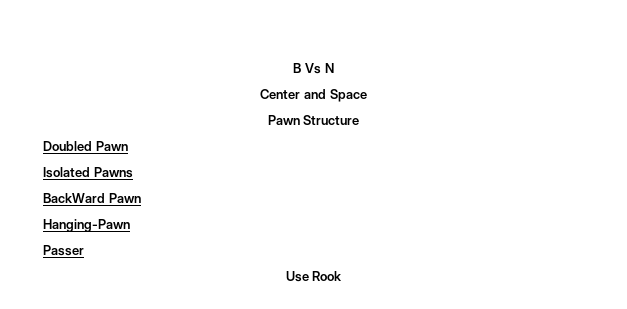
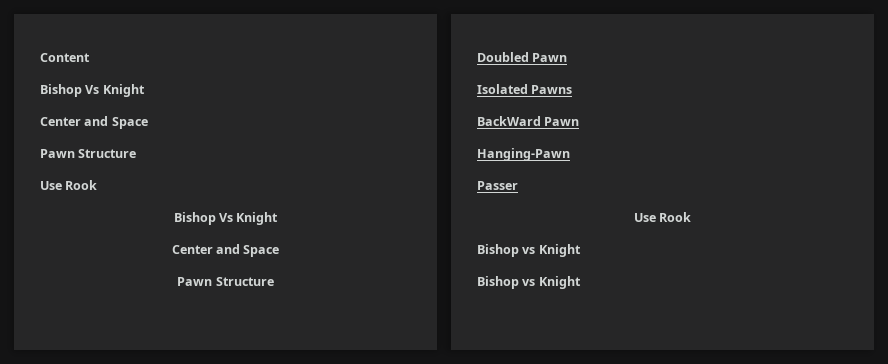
- B Vs N
+ Content
+ Bishop Vs Knight
+ Center and Space
+ Pawn Structure
+ Use Rook
+ Bishop Vs Knight
  Passer
  Use Rook
+ Bishop vs Knight
+ Bishop vs Knight

